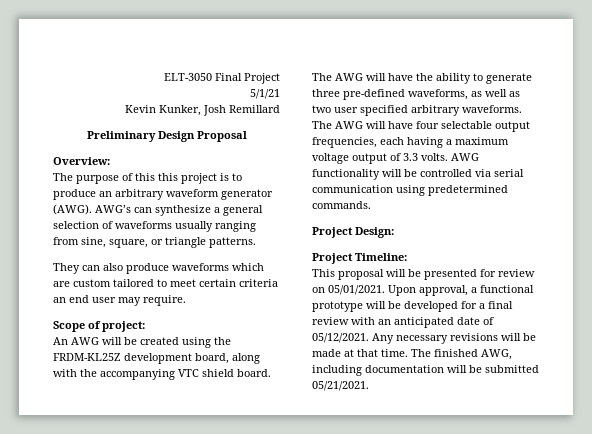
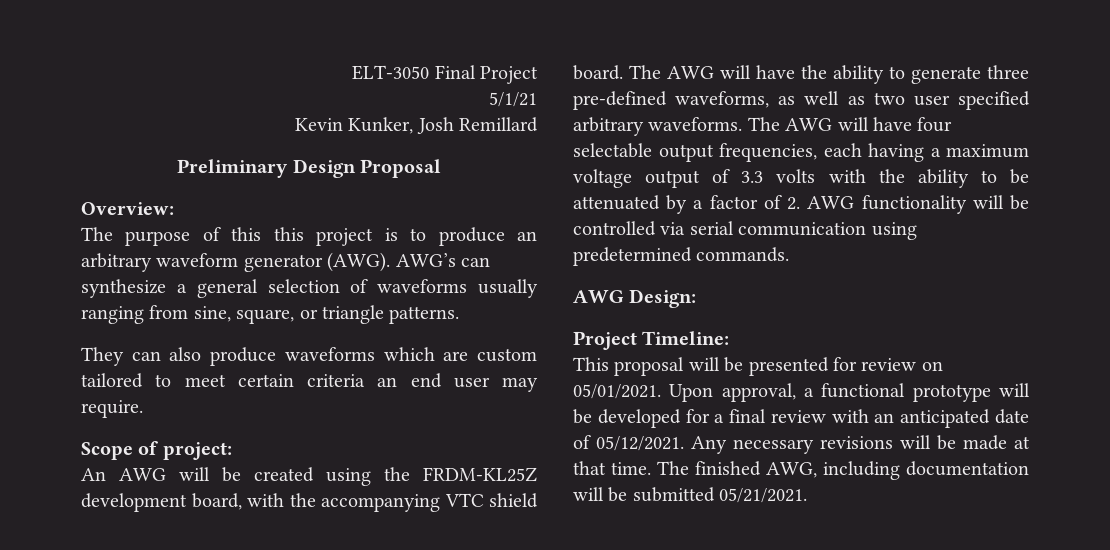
- An AWG will be created using the FRDM-KL25Z development board, along with the accompanying VTC shield board.
+ An AWG will be created using the FRDM-KL25Z development board, with the accompanying VTC shield board.
- The AWG will have four selectable output frequencies, each having a maximum voltage output of 3.3 volts. AWG functionality will be controlled via serial communication using predetermined commands.
+ The AWG will have four selectable output frequencies, each having a maximum voltage output of 3.3 volts with the ability to be attenuated by a factor of 2. AWG functionality will be controlled via serial communication using predetermined commands.
- Project Design:
+ AWG Design:

